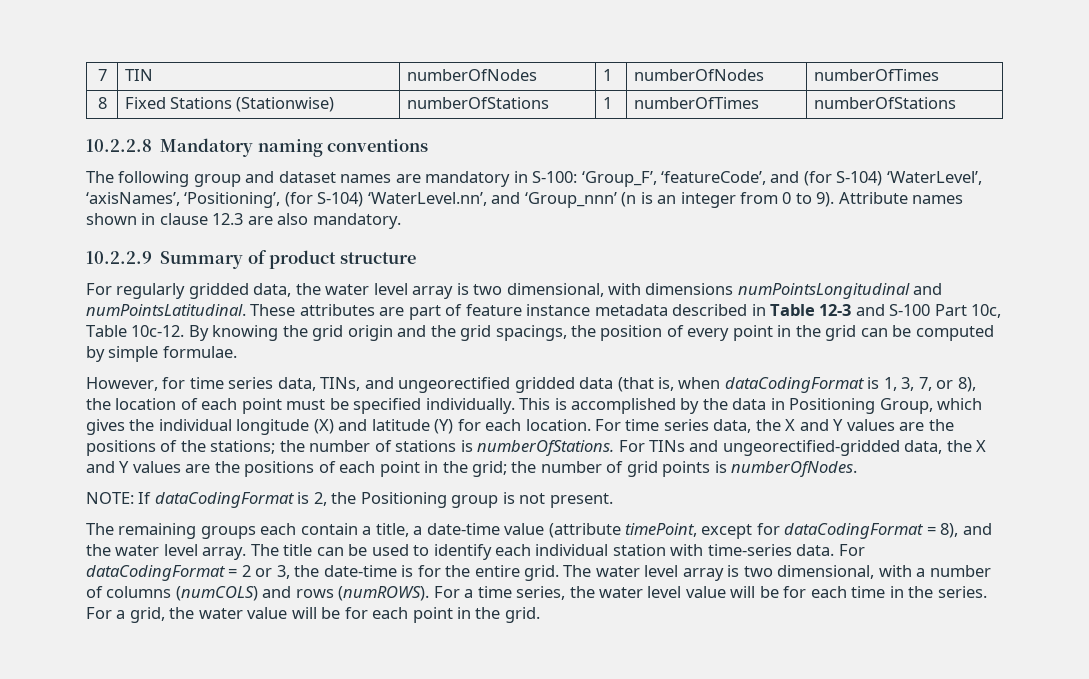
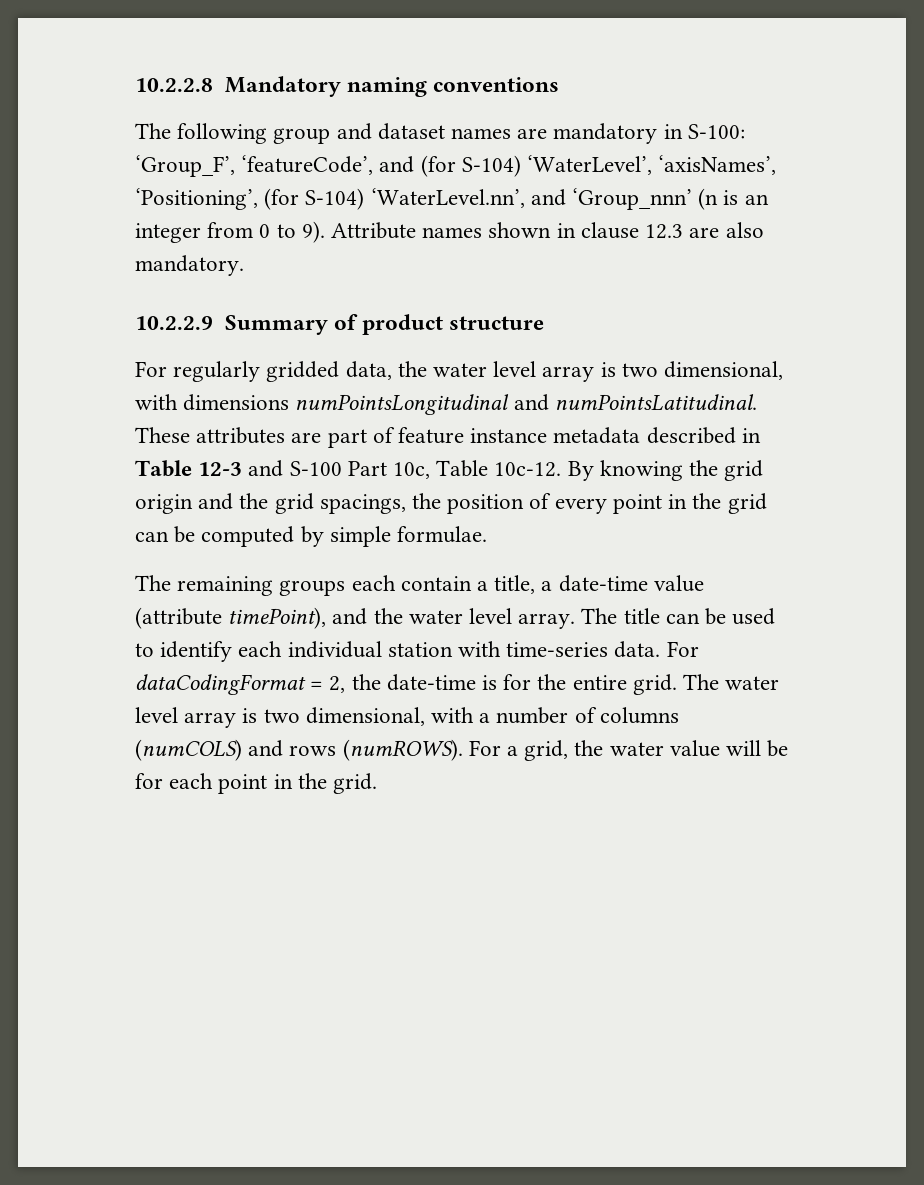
- 7 | TIN | numberOfNodes | 1 | numberOfNodes | numberOfTimes
- 8 | Fixed Stations (Stationwise) | numberOfStations | 1 | numberOfTimes | numberOfStations
- However, for time series data, TINs, and ungeorectified gridded data (that is, when dataCodingFormat is 1, 3, 7, or 8), the location of each point must be specified individually. This is accomplished by the data in Positioning Group, which gives the individual longitude (X) and latitude (Y) for each location. For time series data, the X and Y values are the positions of the stations; the number of stations is numberOfStations. For TINs and ungeorectified-gridded data, the X and Y values are the positions of each point in the grid; the number of grid points is numberOfNodes.
- NOTE: If dataCodingFormat is 2, the Positioning group is not present.
- The remaining groups each contain a title, a date-time value (attribute timePoint, except for dataCodingFormat = 8), and the water level array.
+ The remaining groups each contain a title, a date-time value (attribute timePoint), and the water level array.
- For dataCodingFormat = 2 or 3, the date-time is for the entire grid.
+ For dataCodingFormat = 2, the date-time is for the entire grid.
- For a time series, the water level value will be for each time in the series. For a grid, the water value will be for each point in the grid.
+ For a grid, the water value will be for each point in the grid.

